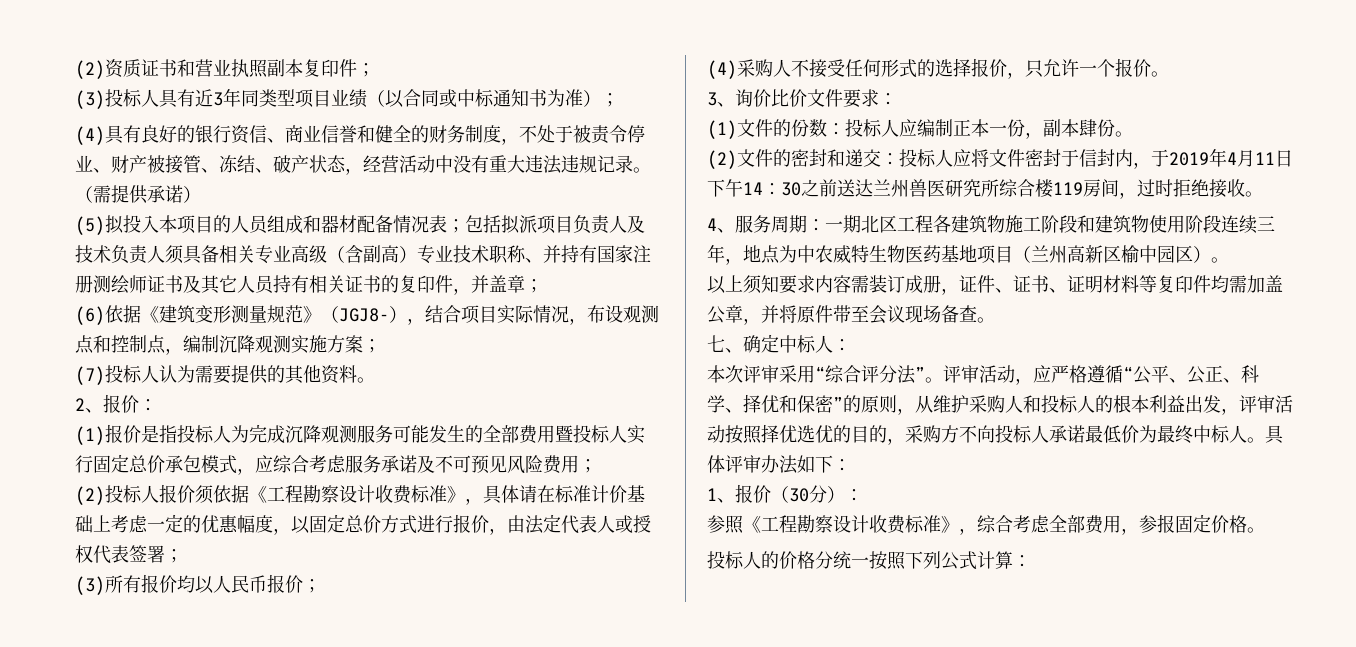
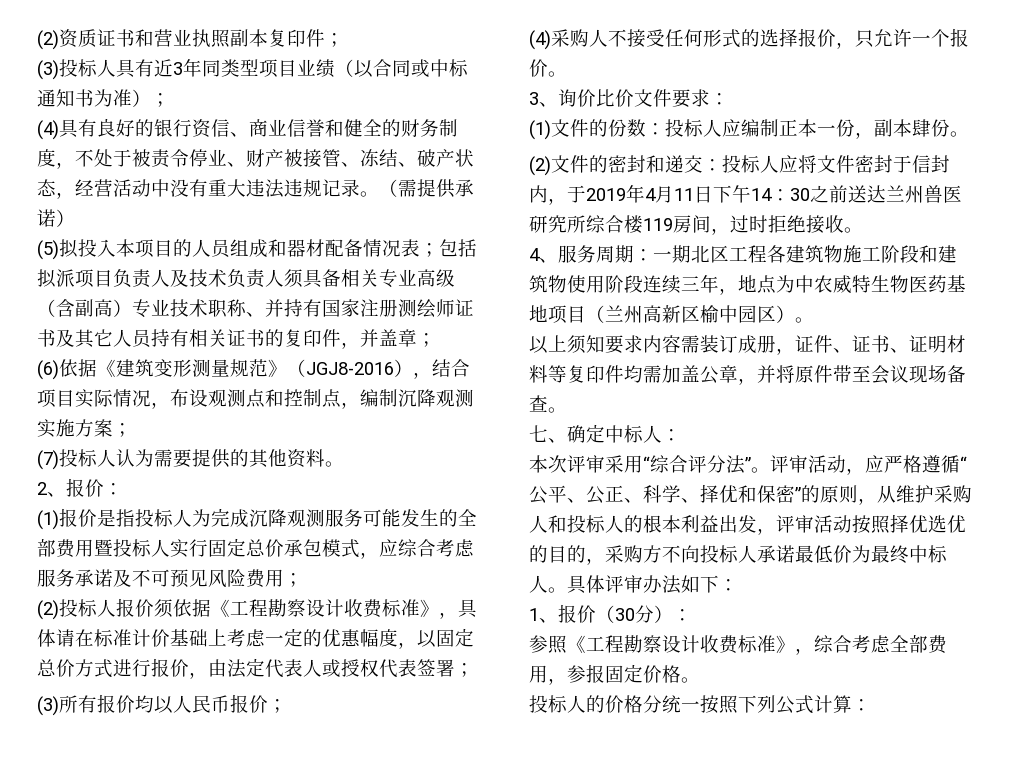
- (6)依据《建筑变形测量规范》（JGJ8-），结合项目实际情况，布设观测点和控制点，编制沉降观测实施方案；
+ (6)依据《建筑变形测量规范》（JGJ8-2016），结合项目实际情况，布设观测点和控制点，编制沉降观测实施方案；

